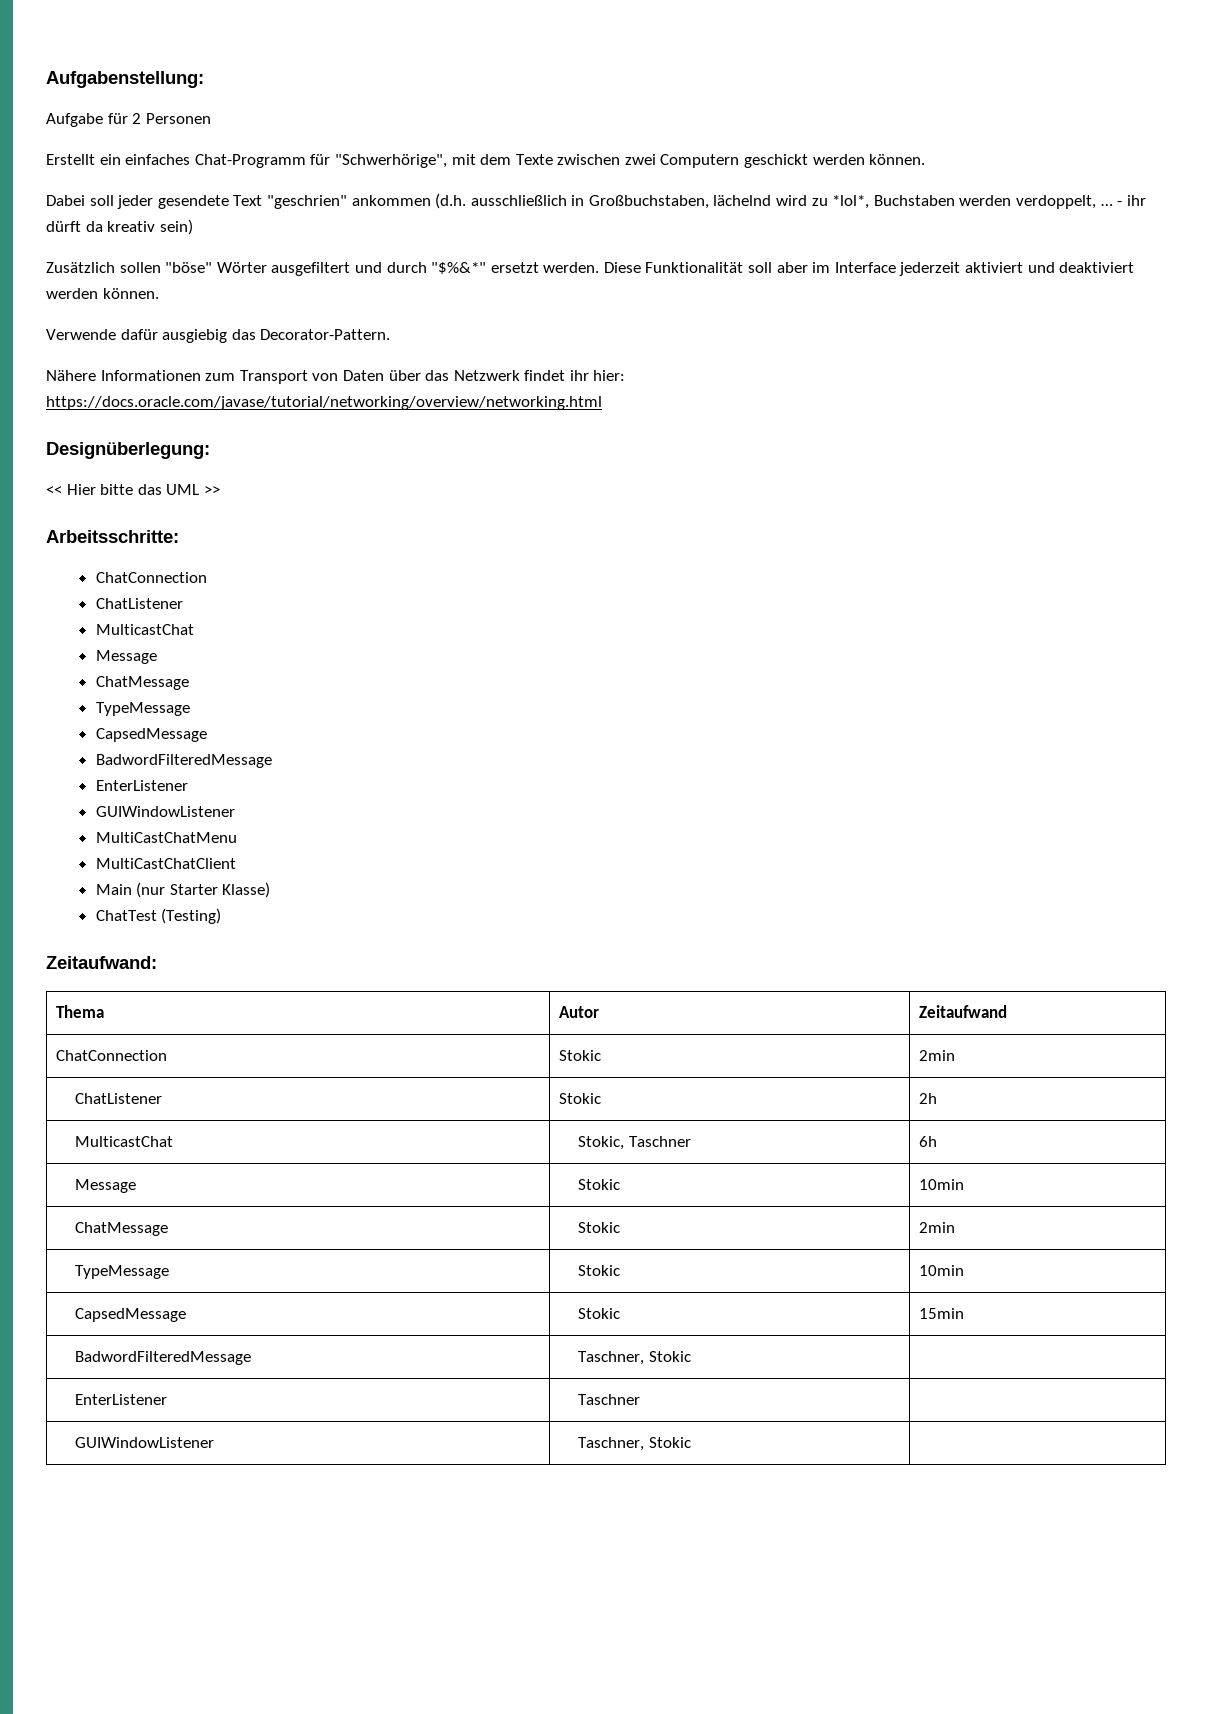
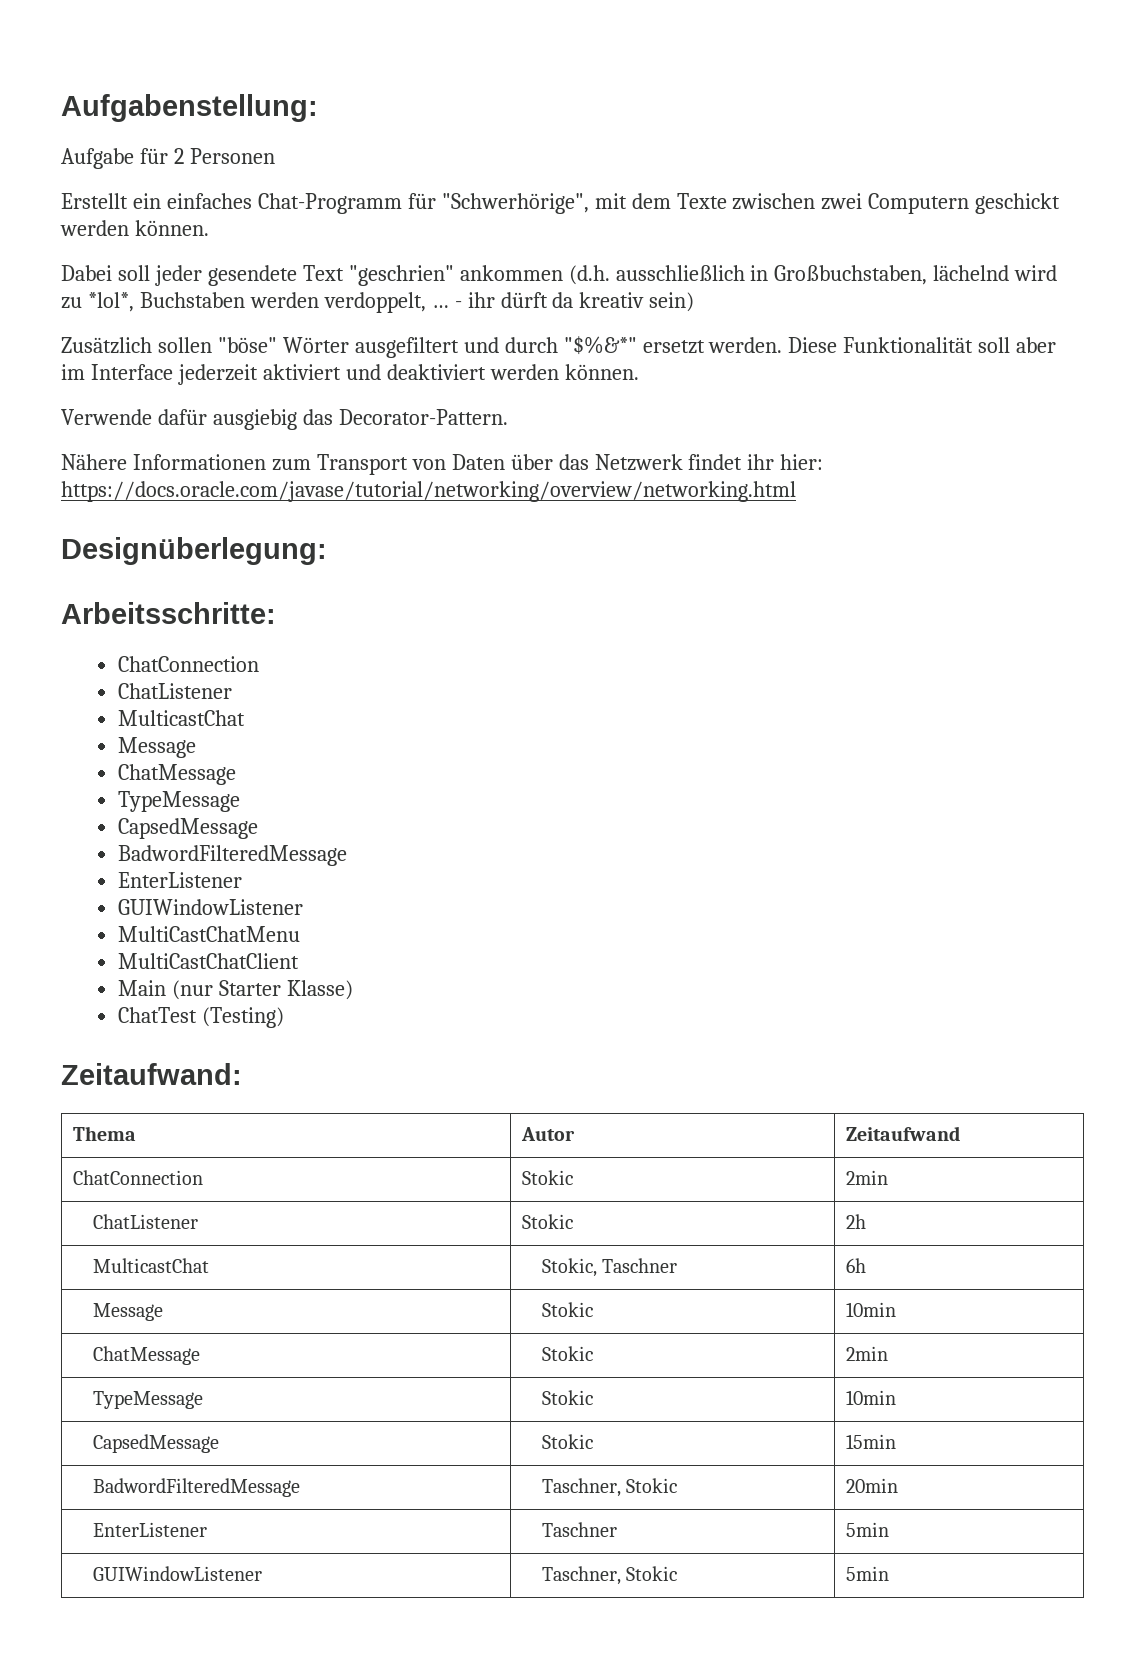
- << Hier bitte das UML >>
- BadwordFilteredMessage | Taschner, Stokic |
+ BadwordFilteredMessage | Taschner, Stokic | 20min
- EnterListener | Taschner |
+ EnterListener | Taschner | 5min
- GUIWindowListener | Taschner, Stokic |
+ GUIWindowListener | Taschner, Stokic | 5min

